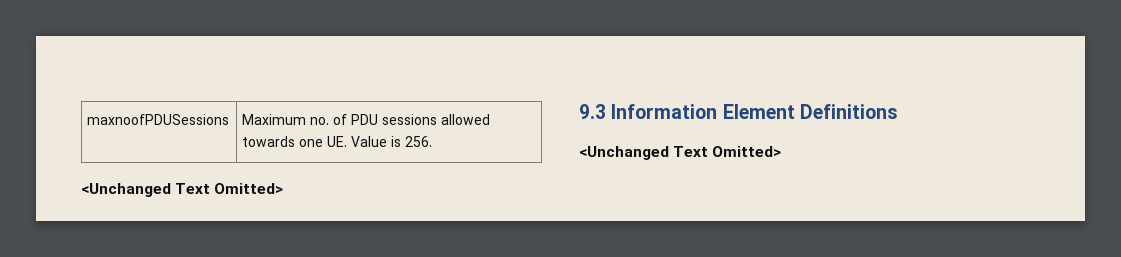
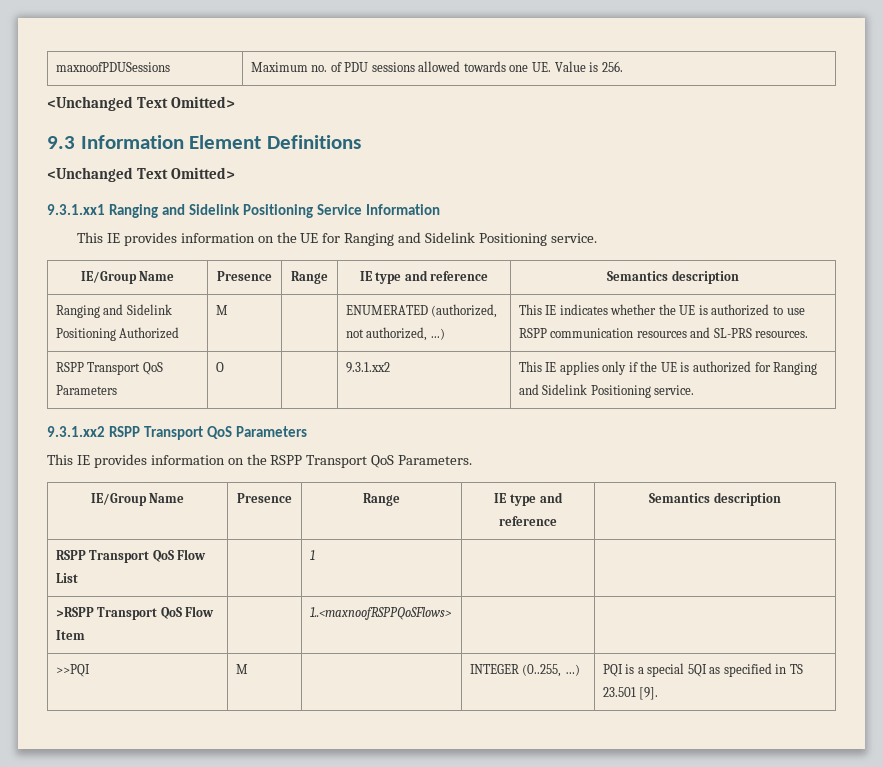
+ 9.3.1.xx1 Ranging and Sidelink Positioning Service Information
+ This IE provides information on the UE for Ranging and Sidelink Positioning service.
+ IE/Group Name | Presence | Range | IE type and reference | Semantics description
+ Ranging and Sidelink Positioning Authorized | M | | ENUMERATED (authorized, not authorized, ...) | This IE indicates whether the UE is authorized to use RSPP communication resources and SL-PRS resources.
+ RSPP Transport QoS Parameters | O | | 9.3.1.xx2 | This IE applies only if the UE is authorized for Ranging and Sidelink Positioning service.
+ 9.3.1.xx2 RSPP Transport QoS Parameters
+ This IE provides information on the RSPP Transport QoS Parameters.
+ IE/Group Name | Presence | Range | IE type and reference | Semantics description
+ RSPP Transport QoS Flow List | | 1 | |
+ >RSPP Transport QoS Flow Item | | 1..<maxnoofRSPPQoSFlows> | |
+ >>PQI | M | | INTEGER (0..255, …) | PQI is a special 5QI as specified in TS 23.501 [9].

